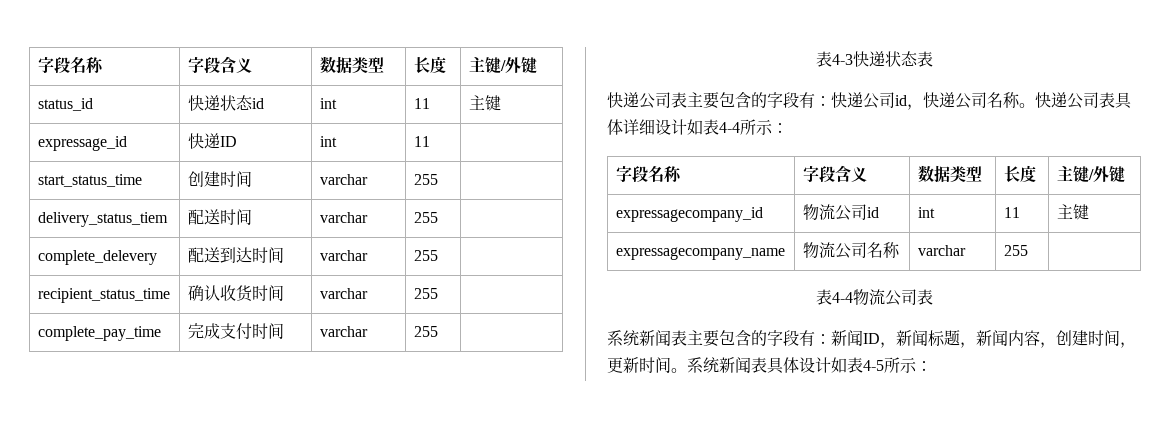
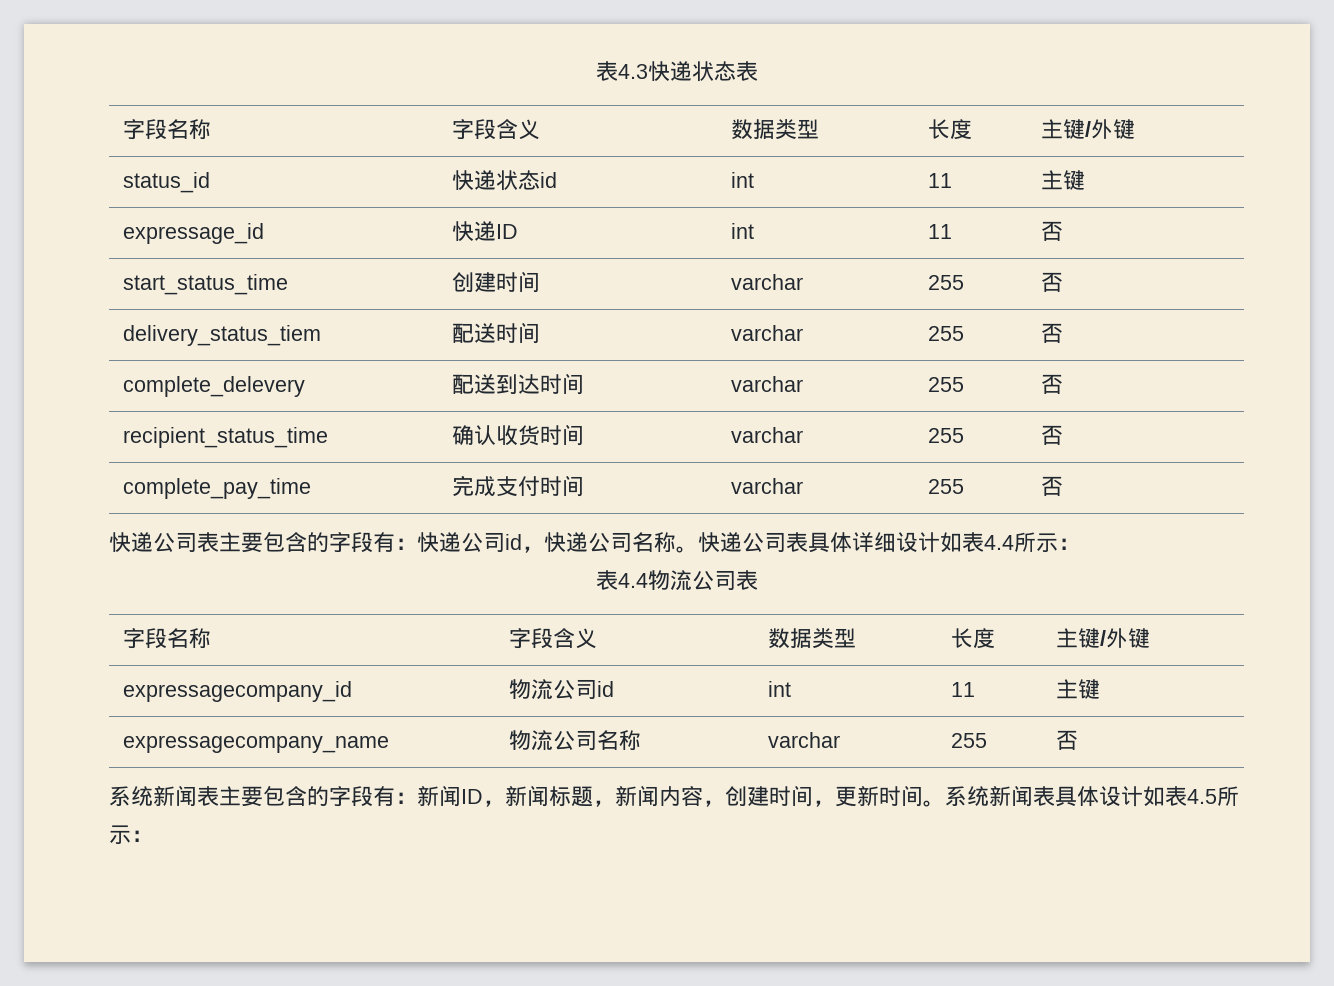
+ 表4.3快递状态表
- expressage_id | 快递ID | int | 11 |
+ expressage_id | 快递ID | int | 11 | 否
- start_status_time | 创建时间 | varchar | 255 |
+ start_status_time | 创建时间 | varchar | 255 | 否
- delivery_status_tiem | 配送时间 | varchar | 255 |
+ delivery_status_tiem | 配送时间 | varchar | 255 | 否
- complete_delevery | 配送到达时间 | varchar | 255 |
+ complete_delevery | 配送到达时间 | varchar | 255 | 否
- recipient_status_time | 确认收货时间 | varchar | 255 |
+ recipient_status_time | 确认收货时间 | varchar | 255 | 否
- complete_pay_time | 完成支付时间 | varchar | 255 |
- 表4-3快递状态表
+ complete_pay_time | 完成支付时间 | varchar | 255 | 否
- 快递公司表具体详细设计如表4-4所示：
+ 快递公司表具体详细设计如表4.4所示：
+ 表4.4物流公司表
- expressagecompany_name | 物流公司名称 | varchar | 255 |
- 表4-4物流公司表
+ expressagecompany_name | 物流公司名称 | varchar | 255 | 否
- 系统新闻表具体设计如表4-5所示：
+ 系统新闻表具体设计如表4.5所示：

